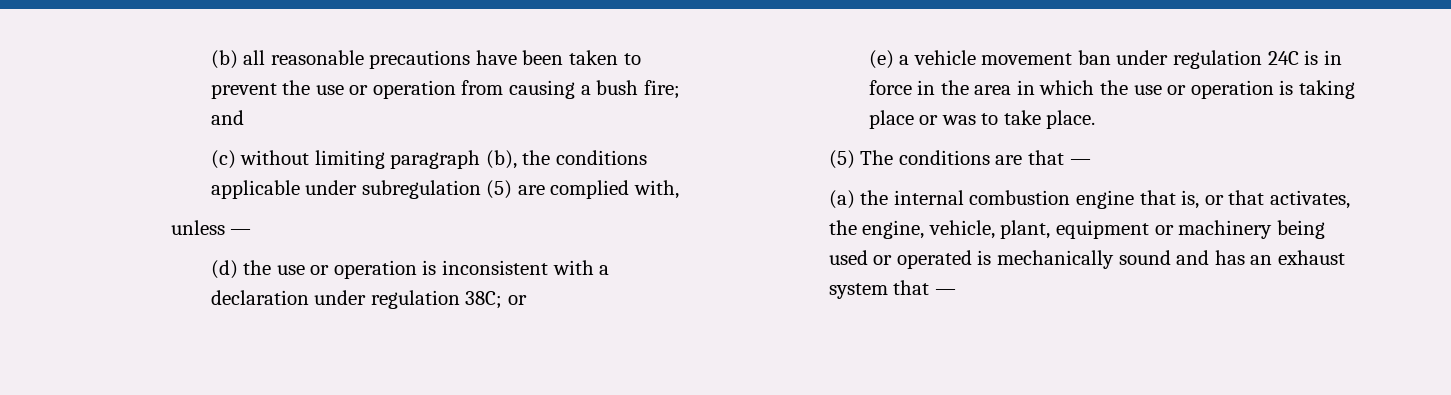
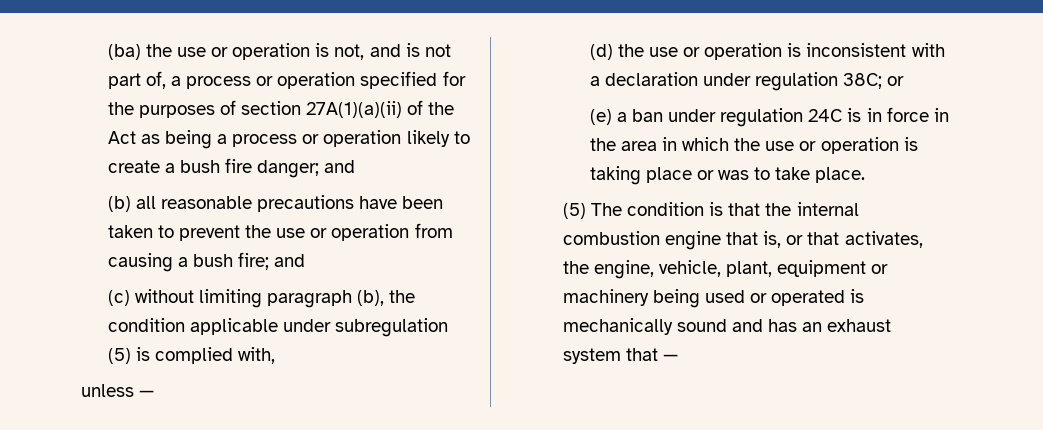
+ (ba) the use or operation is not, and is not part of, a process or operation specified for the purposes of section 27A(1)(a)(ii) of the Act as being a process or operation likely to create a bush fire danger; and
- (c) without limiting paragraph (b), the conditions applicable under subregulation (5) are complied with,
+ (c) without limiting paragraph (b), the condition applicable under subregulation (5) is complied with,
- (e) a vehicle movement ban under regulation 24C is in force in the area in which the use or operation is taking place or was to take place.
+ (e) a ban under regulation 24C is in force in the area in which the use or operation is taking place or was to take place.
- (5) The conditions are that —
- (a) the internal combustion engine that is, or that activates, the engine, vehicle, plant, equipment or machinery being used or operated is mechanically sound and has an exhaust system that —
+ (5) The condition is that the internal combustion engine that is, or that activates, the engine, vehicle, plant, equipment or machinery being used or operated is mechanically sound and has an exhaust system that —

